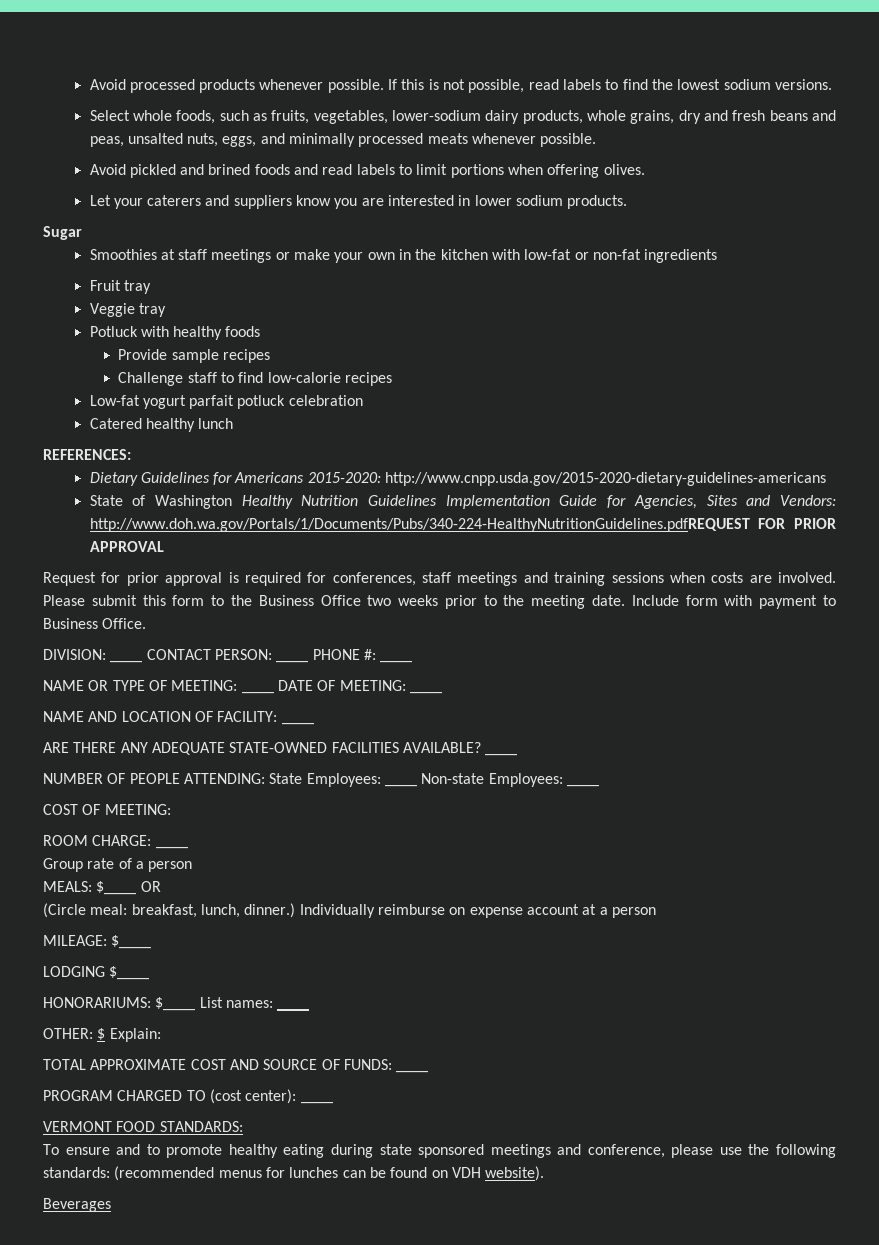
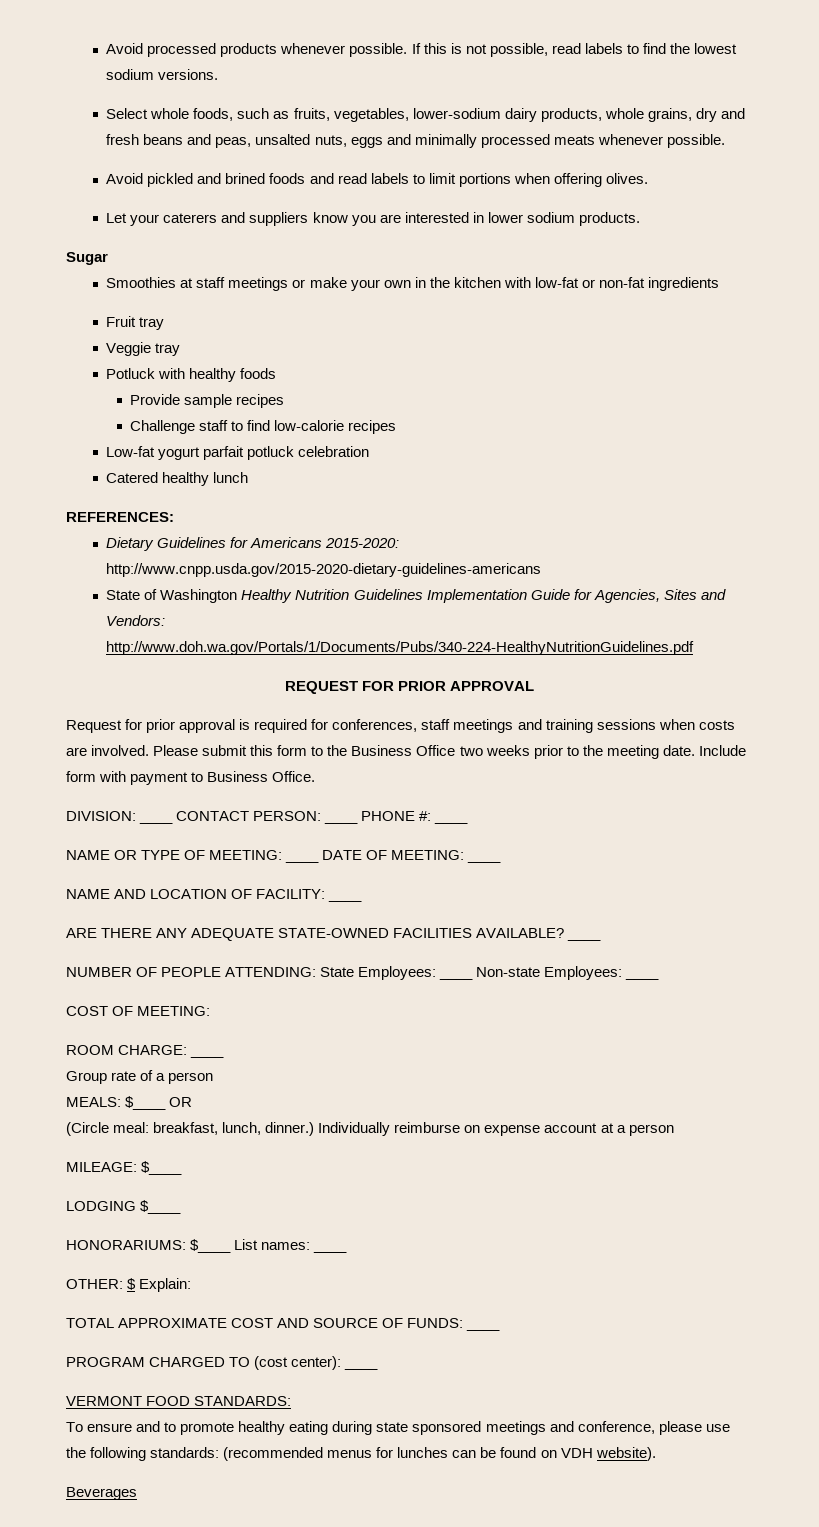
- Select whole foods, such as fruits, vegetables, lower-sodium dairy products, whole grains, dry and fresh beans and peas, unsalted nuts, eggs, and minimally processed meats whenever possible.
+ Select whole foods, such as fruits, vegetables, lower-sodium dairy products, whole grains, dry and fresh beans and peas, unsalted nuts, eggs and minimally processed meats whenever possible.
- State of Washington Healthy Nutrition Guidelines Implementation Guide for Agencies, Sites and Vendors: http://www.doh.wa.gov/Portals/1/Documents/Pubs/340-224-HealthyNutritionGuidelines.pdfREQUEST FOR PRIOR APPROVAL
+ State of Washington Healthy Nutrition Guidelines Implementation Guide for Agencies, Sites and Vendors: http://www.doh.wa.gov/Portals/1/Documents/Pubs/340-224-HealthyNutritionGuidelines.pdf
+ REQUEST FOR PRIOR APPROVAL

